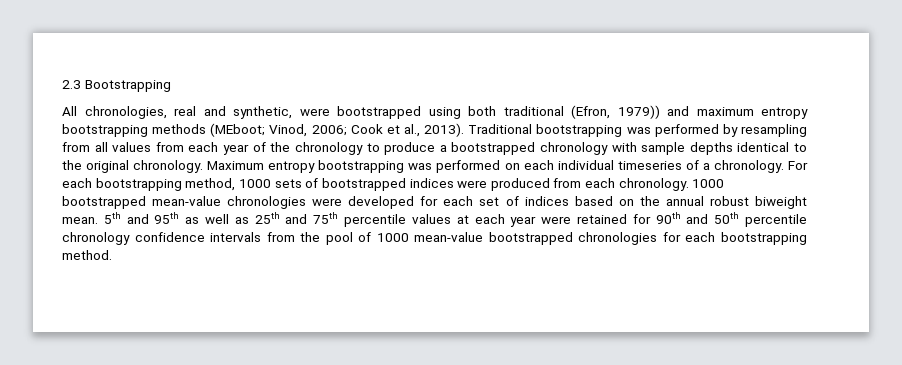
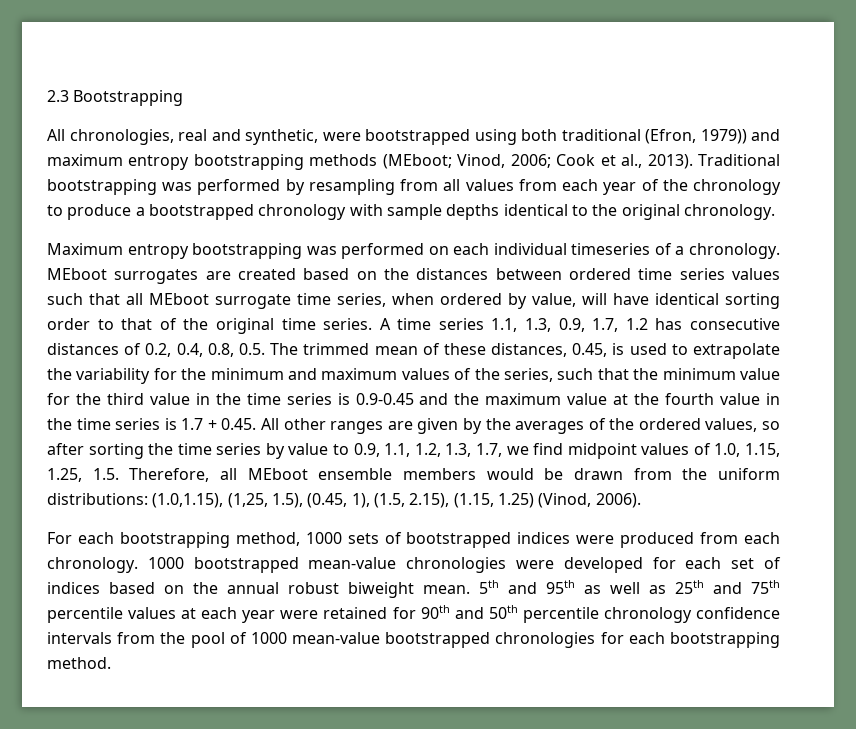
- Traditional bootstrapping was performed by resampling from all values from each year of the chronology to produce a bootstrapped chronology with sample depths identical to the original chronology. Maximum entropy bootstrapping was performed on each individual timeseries of a chronology. For each bootstrapping method, 1000 sets of bootstrapped indices were produced from each chronology.
+ Traditional bootstrapping was performed by resampling from all values from each year of the chronology to produce a bootstrapped chronology with sample depths identical to the original chronology.
+ Maximum entropy bootstrapping was performed on each individual timeseries of a chronology. MEboot surrogates are created based on the distances between ordered time series values such that all MEboot surrogate time series, when ordered by value, will have identical sorting order to that of the original time series. A time series 1.1, 1.3, 0.9, 1.7, 1.2 has consecutive distances of 0.2, 0.4, 0.8, 0.5. The trimmed mean of these distances, 0.45, is used to extrapolate the variability for the minimum and maximum values of the series, such that the minimum value for the third value in the time series is 0.9-0.45 and the maximum value at the fourth value in the time series is 1.7 + 0.45. All other ranges are given by the averages of the ordered values, so after sorting the time series by value to 0.9, 1.1, 1.2, 1.3, 1.7, we find midpoint values of 1.0, 1.15, 1.25, 1.5. Therefore, all MEboot ensemble members would be drawn from the uniform distributions: (1.0,1.15), (1,25, 1.5), (0.45, 1), (1.5, 2.15), (1.15, 1.25) (Vinod, 2006).
+ For each bootstrapping method, 1000 sets of bootstrapped indices were produced from each chronology.

